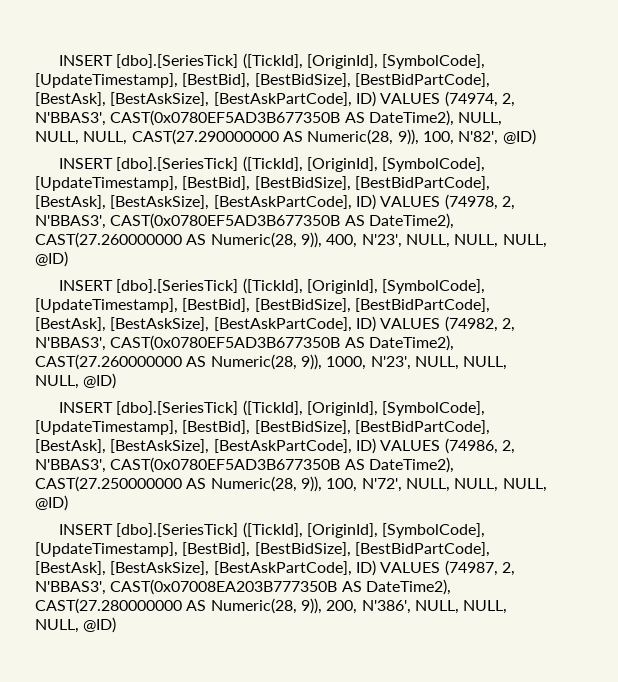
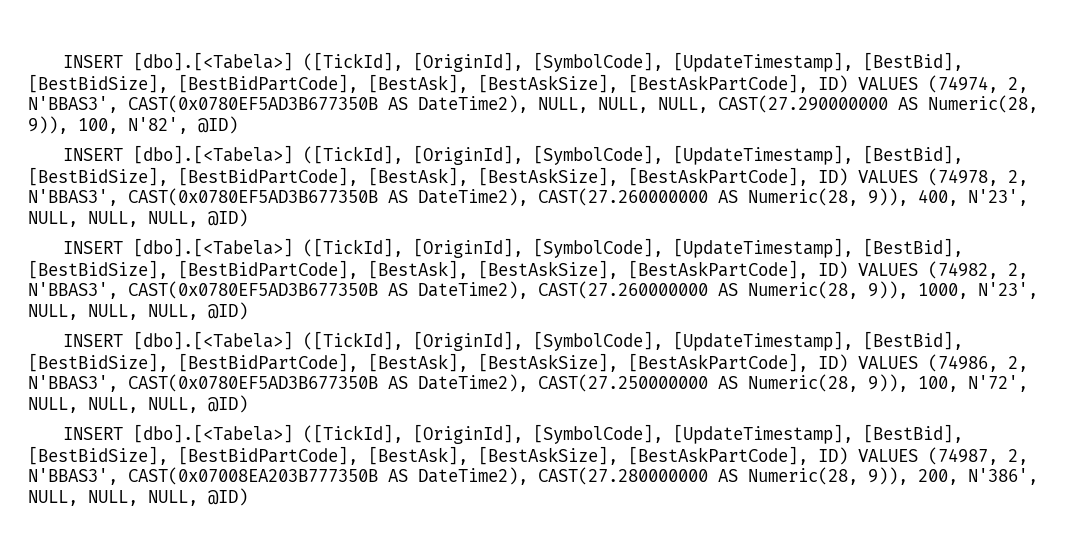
- INSERT [dbo].[SeriesTick] ([TickId], [OriginId], [SymbolCode], [UpdateTimestamp], [BestBid], [BestBidSize], [BestBidPartCode], [BestAsk], [BestAskSize], [BestAskPartCode], ID) VALUES (74974, 2, N'BBAS3', CAST(0x0780EF5AD3B677350B AS DateTime2), NULL, NULL, NULL, CAST(27.290000000 AS Numeric(28, 9)), 100, N'82', @ID)
+ INSERT [dbo].[<Tabela>] ([TickId], [OriginId], [SymbolCode], [UpdateTimestamp], [BestBid], [BestBidSize], [BestBidPartCode], [BestAsk], [BestAskSize], [BestAskPartCode], ID) VALUES (74974, 2, N'BBAS3', CAST(0x0780EF5AD3B677350B AS DateTime2), NULL, NULL, NULL, CAST(27.290000000 AS Numeric(28, 9)), 100, N'82', @ID)
- INSERT [dbo].[SeriesTick] ([TickId], [OriginId], [SymbolCode], [UpdateTimestamp], [BestBid], [BestBidSize], [BestBidPartCode], [BestAsk], [BestAskSize], [BestAskPartCode], ID) VALUES (74978, 2, N'BBAS3', CAST(0x0780EF5AD3B677350B AS DateTime2), CAST(27.260000000 AS Numeric(28, 9)), 400, N'23', NULL, NULL, NULL, @ID)
+ INSERT [dbo].[<Tabela>] ([TickId], [OriginId], [SymbolCode], [UpdateTimestamp], [BestBid], [BestBidSize], [BestBidPartCode], [BestAsk], [BestAskSize], [BestAskPartCode], ID) VALUES (74978, 2, N'BBAS3', CAST(0x0780EF5AD3B677350B AS DateTime2), CAST(27.260000000 AS Numeric(28, 9)), 400, N'23', NULL, NULL, NULL, @ID)
- INSERT [dbo].[SeriesTick] ([TickId], [OriginId], [SymbolCode], [UpdateTimestamp], [BestBid], [BestBidSize], [BestBidPartCode], [BestAsk], [BestAskSize], [BestAskPartCode], ID) VALUES (74982, 2, N'BBAS3', CAST(0x0780EF5AD3B677350B AS DateTime2), CAST(27.260000000 AS Numeric(28, 9)), 1000, N'23', NULL, NULL, NULL, @ID)
+ INSERT [dbo].[<Tabela>] ([TickId], [OriginId], [SymbolCode], [UpdateTimestamp], [BestBid], [BestBidSize], [BestBidPartCode], [BestAsk], [BestAskSize], [BestAskPartCode], ID) VALUES (74982, 2, N'BBAS3', CAST(0x0780EF5AD3B677350B AS DateTime2), CAST(27.260000000 AS Numeric(28, 9)), 1000, N'23', NULL, NULL, NULL, @ID)
- INSERT [dbo].[SeriesTick] ([TickId], [OriginId], [SymbolCode], [UpdateTimestamp], [BestBid], [BestBidSize], [BestBidPartCode], [BestAsk], [BestAskSize], [BestAskPartCode], ID) VALUES (74986, 2, N'BBAS3', CAST(0x0780EF5AD3B677350B AS DateTime2), CAST(27.250000000 AS Numeric(28, 9)), 100, N'72', NULL, NULL, NULL, @ID)
+ INSERT [dbo].[<Tabela>] ([TickId], [OriginId], [SymbolCode], [UpdateTimestamp], [BestBid], [BestBidSize], [BestBidPartCode], [BestAsk], [BestAskSize], [BestAskPartCode], ID) VALUES (74986, 2, N'BBAS3', CAST(0x0780EF5AD3B677350B AS DateTime2), CAST(27.250000000 AS Numeric(28, 9)), 100, N'72', NULL, NULL, NULL, @ID)
- INSERT [dbo].[SeriesTick] ([TickId], [OriginId], [SymbolCode], [UpdateTimestamp], [BestBid], [BestBidSize], [BestBidPartCode], [BestAsk], [BestAskSize], [BestAskPartCode], ID) VALUES (74987, 2, N'BBAS3', CAST(0x07008EA203B777350B AS DateTime2), CAST(27.280000000 AS Numeric(28, 9)), 200, N'386', NULL, NULL, NULL, @ID)
+ INSERT [dbo].[<Tabela>] ([TickId], [OriginId], [SymbolCode], [UpdateTimestamp], [BestBid], [BestBidSize], [BestBidPartCode], [BestAsk], [BestAskSize], [BestAskPartCode], ID) VALUES (74987, 2, N'BBAS3', CAST(0x07008EA203B777350B AS DateTime2), CAST(27.280000000 AS Numeric(28, 9)), 200, N'386', NULL, NULL, NULL, @ID)

